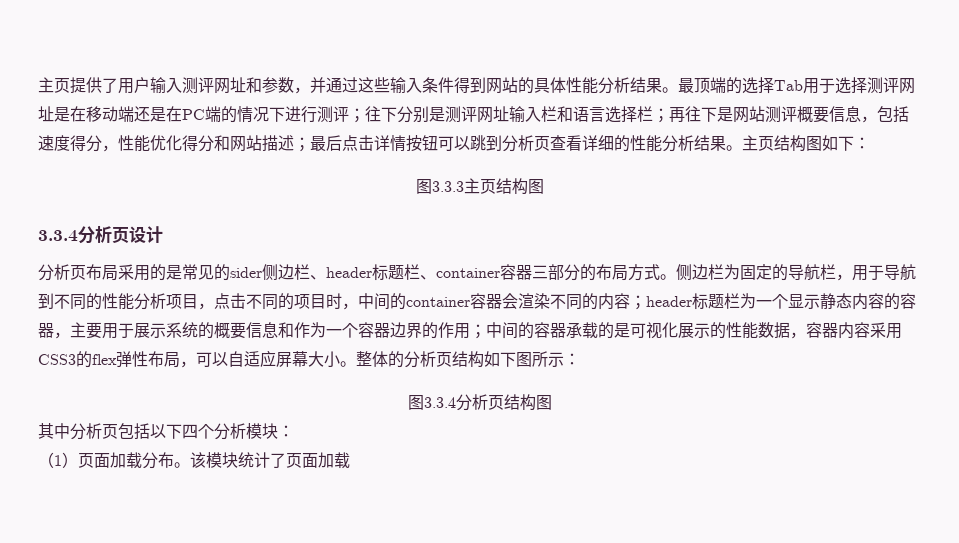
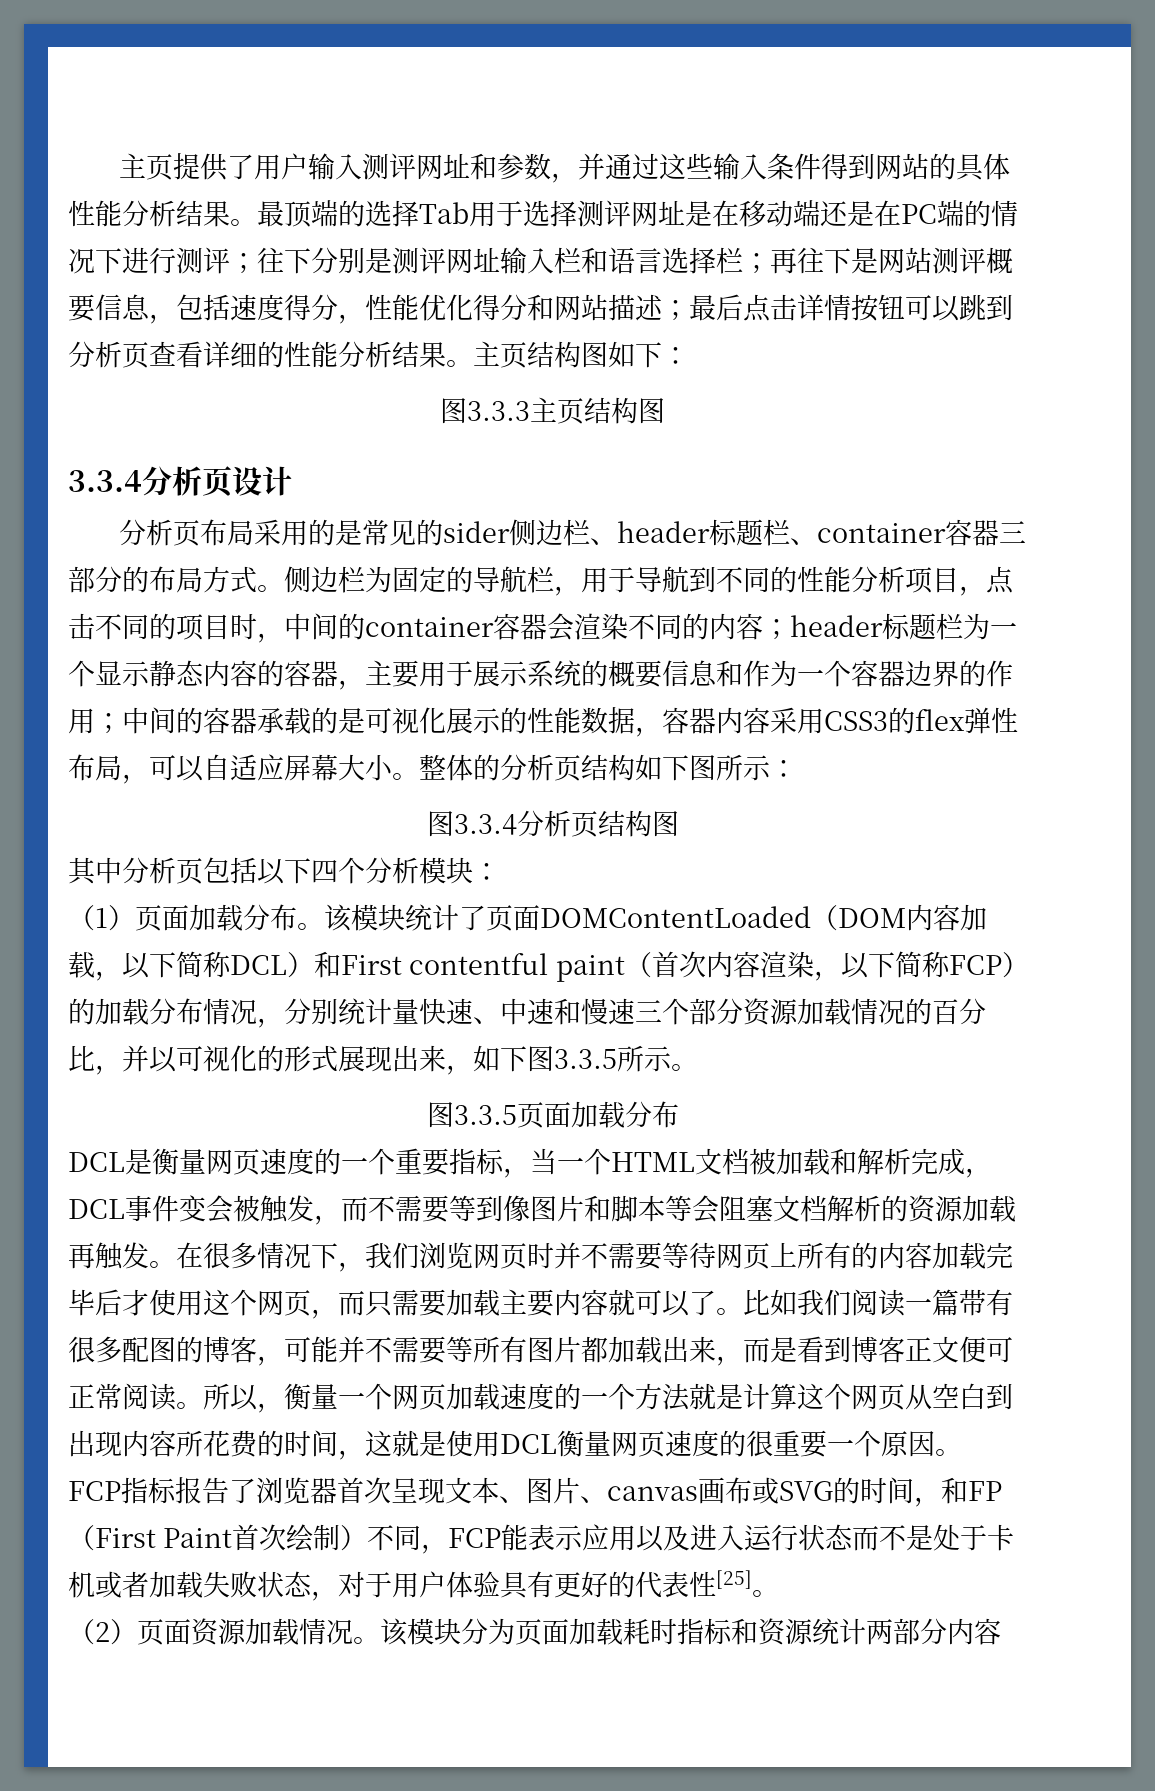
- 该模块统计了页面加载
+ 该模块统计了页面DOMContentLoaded（DOM内容加载，以下简称DCL）和First contentful paint（首次内容渲染，以下简称FCP）的加载分布情况，分别统计量快速、中速和慢速三个部分资源加载情况的百分比，并以可视化的形式展现出来，如下图3.3.5所示。
+ 图3.3.5页面加载分布
+ DCL是衡量网页速度的一个重要指标，当一个HTML文档被加载和解析完成，DCL事件变会被触发，而不需要等到像图片和脚本等会阻塞文档解析的资源加载再触发。在很多情况下，我们浏览网页时并不需要等待网页上所有的内容加载完毕后才使用这个网页，而只需要加载主要内容就可以了。比如我们阅读一篇带有很多配图的博客，可能并不需要等所有图片都加载出来，而是看到博客正文便可正常阅读。所以，衡量一个网页加载速度的一个方法就是计算这个网页从空白到出现内容所花费的时间，这就是使用DCL衡量网页速度的很重要一个原因。
+ FCP指标报告了浏览器首次呈现文本、图片、canvas画布或SVG的时间，和FP（First Paint首次绘制）不同，FCP能表示应用以及进入运行状态而不是处于卡机或者加载失败状态，对于用户体验具有更好的代表性[25]。
+ （2）页面资源加载情况。该模块分为页面加载耗时指标和资源统计两部分内容

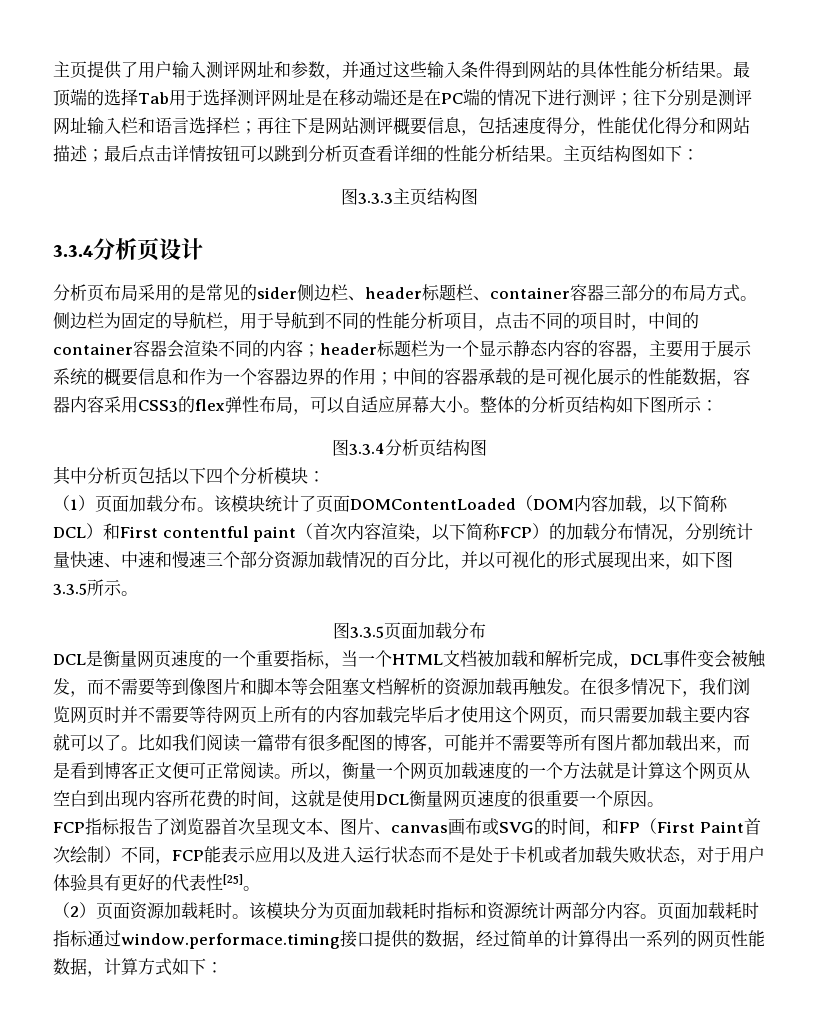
- （2）页面资源加载情况。
+ （2）页面资源加载耗时。
- 该模块分为页面加载耗时指标和资源统计两部分内容
+ 该模块分为页面加载耗时指标和资源统计两部分内容。页面加载耗时指标通过window.performace.timing接口提供的数据，经过简单的计算得出一系列的网页性能数据，计算方式如下：

